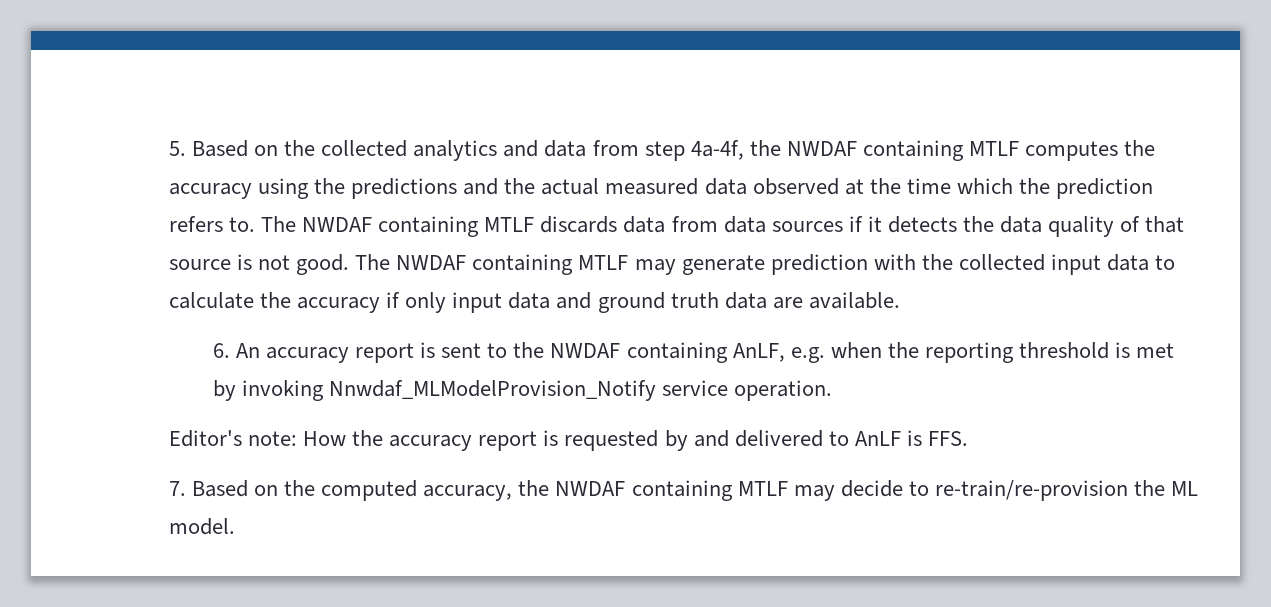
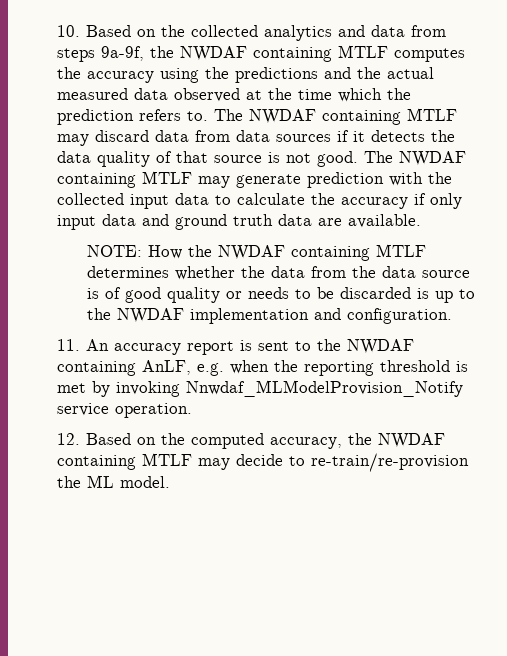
- 5. Based on the collected analytics and data from step 4a-4f, the NWDAF containing MTLF computes the accuracy using the predictions and the actual measured data observed at the time which the prediction refers to.
+ 10. Based on the collected analytics and data from steps 9a-9f, the NWDAF containing MTLF computes the accuracy using the predictions and the actual measured data observed at the time which the prediction refers to.
- The NWDAF containing MTLF discards data from data sources if it detects the data quality of that source is not good.
+ The NWDAF containing MTLF may discard data from data sources if it detects the data quality of that source is not good.
- 6. An accuracy report is sent to the NWDAF containing AnLF, e.g. when the reporting threshold is met by invoking Nnwdaf_MLModelProvision_Notify service operation.
+ NOTE: How the NWDAF containing MTLF determines whether the data from the data source is of good quality or needs to be discarded is up to the NWDAF implementation and configuration.
+ 11. An accuracy report is sent to the NWDAF containing AnLF, e.g. when the reporting threshold is met by invoking Nnwdaf_MLModelProvision_Notify service operation.
- Editor's note: How the accuracy report is requested by and delivered to AnLF is FFS.
- 7. Based on the computed accuracy, the NWDAF containing MTLF may decide to re-train/re-provision the ML model.
+ 12. Based on the computed accuracy, the NWDAF containing MTLF may decide to re-train/re-provision the ML model.

